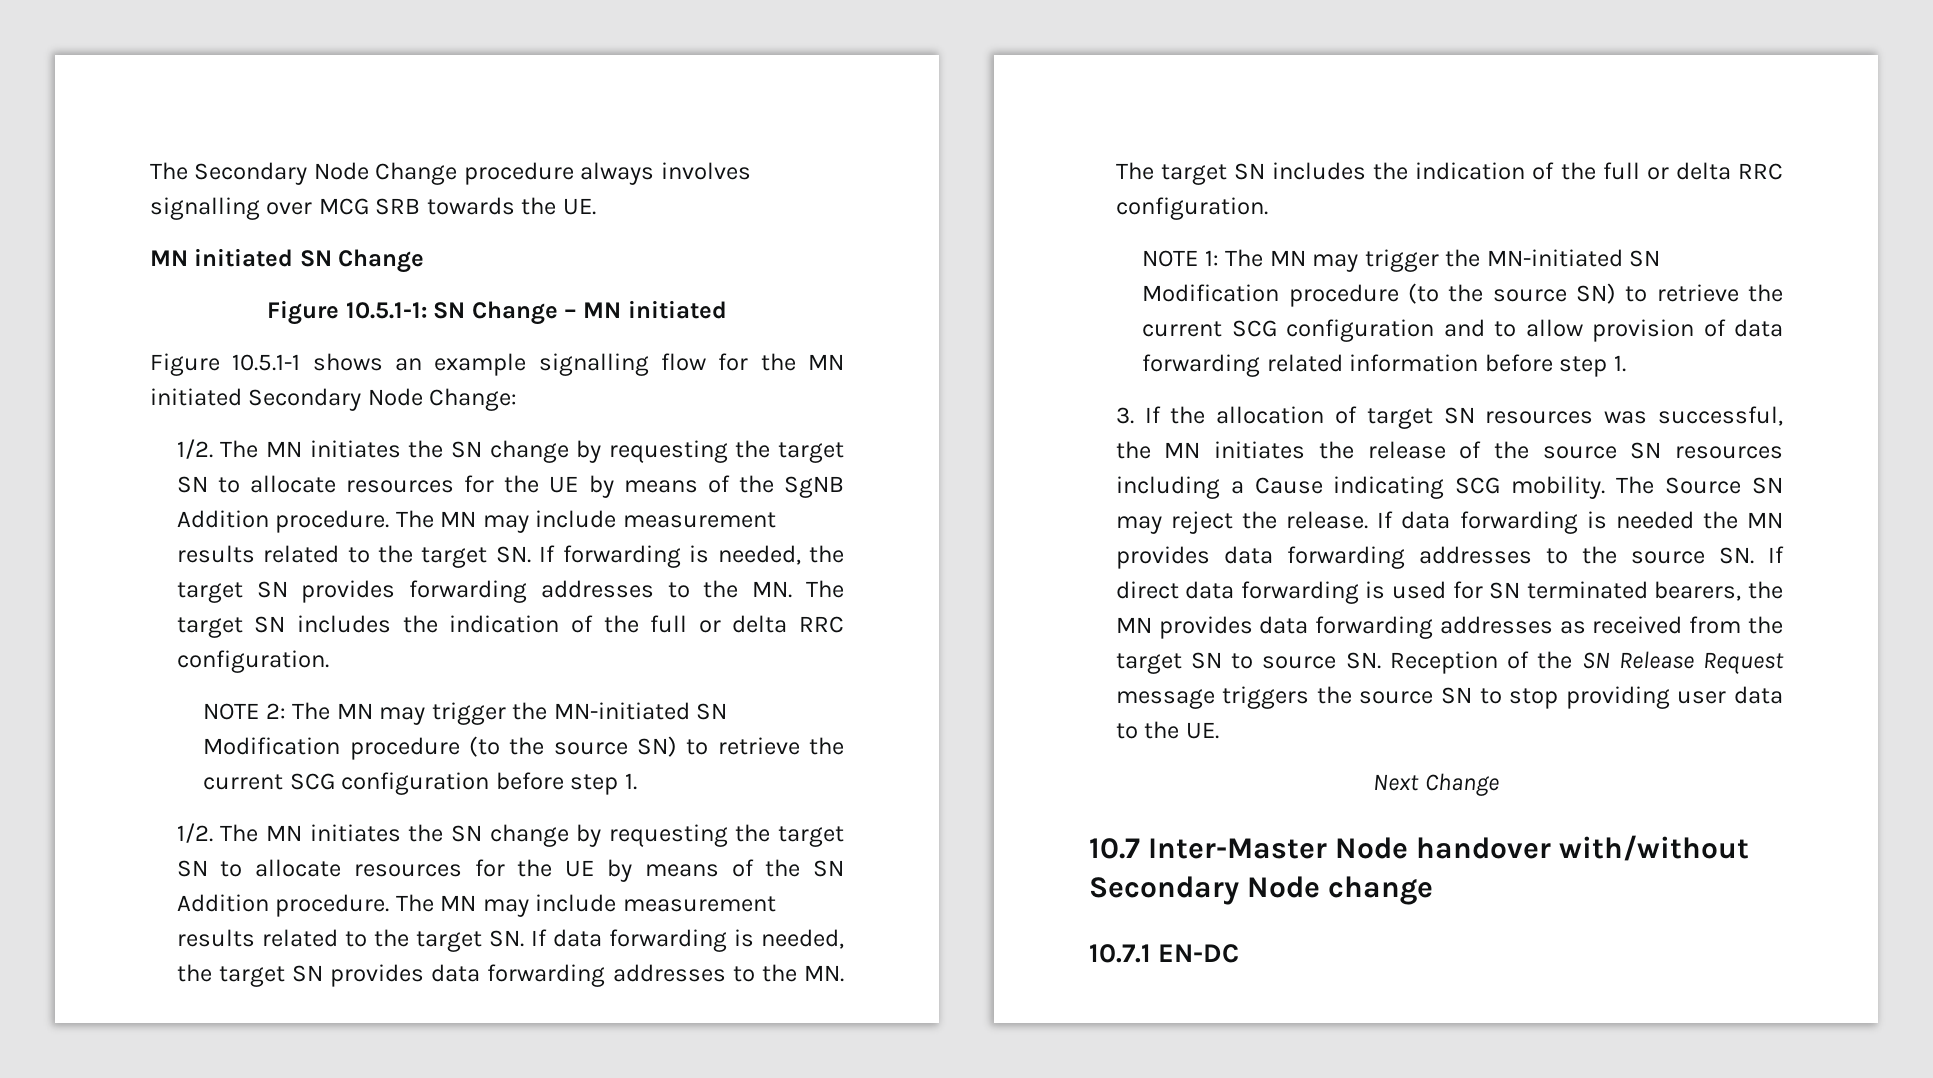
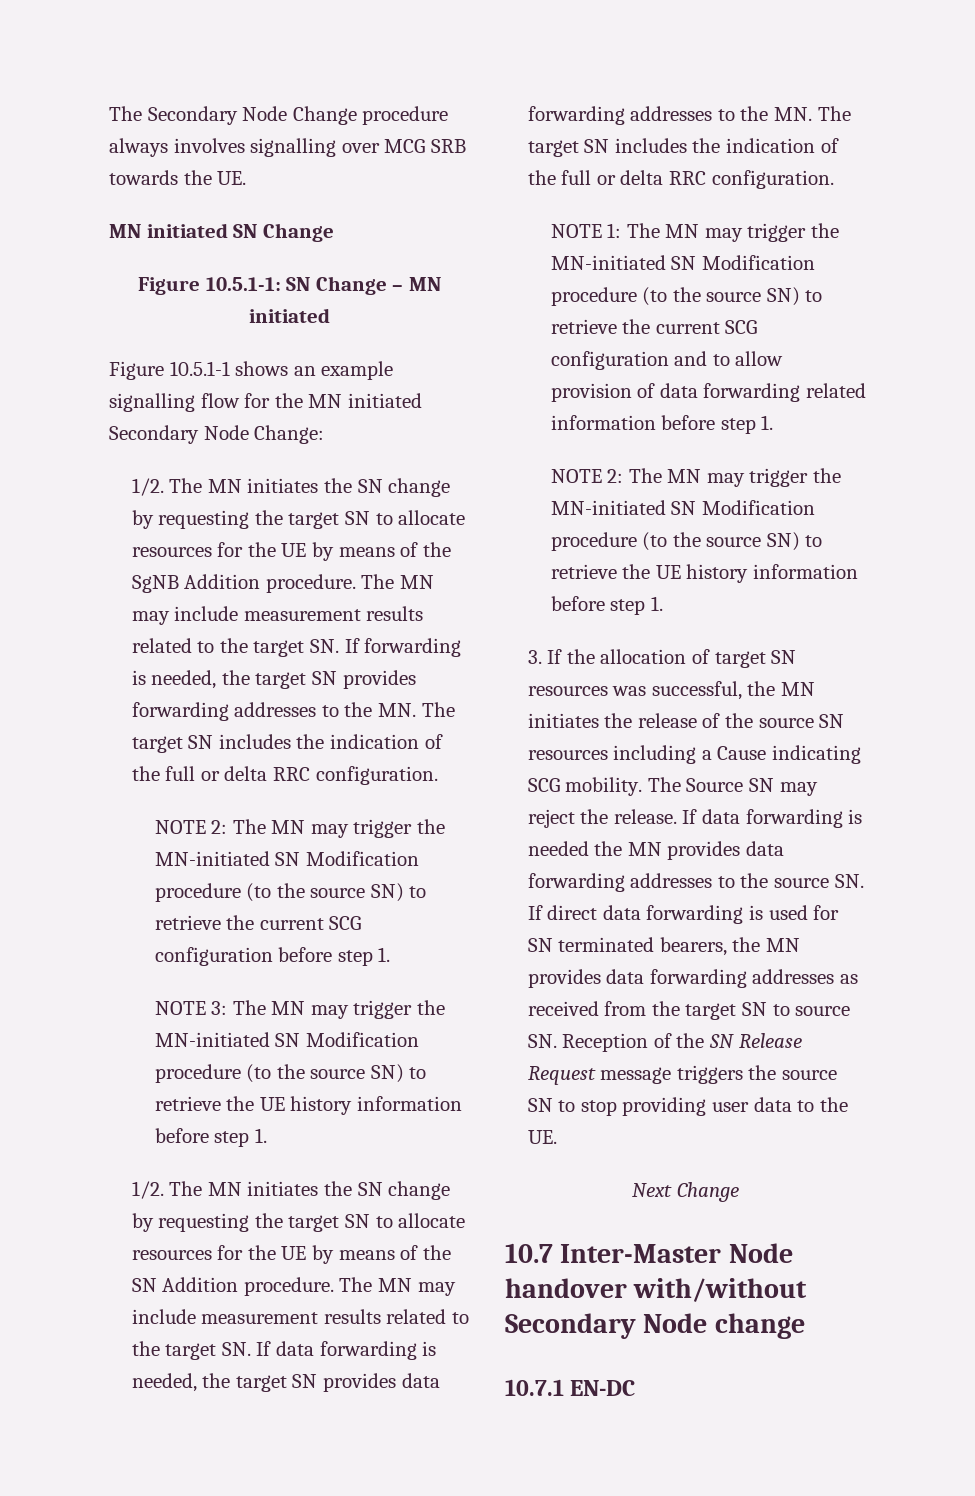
+ NOTE 3: The MN may trigger the MN-initiated SN Modification procedure (to the source SN) to retrieve the UE history information before step 1.
+ NOTE 2: The MN may trigger the MN-initiated SN Modification procedure (to the source SN) to retrieve the UE history information before step 1.

